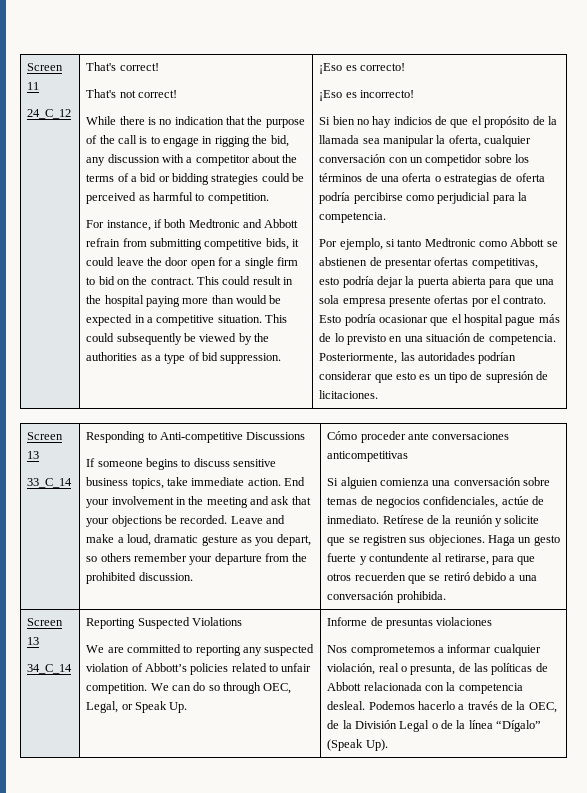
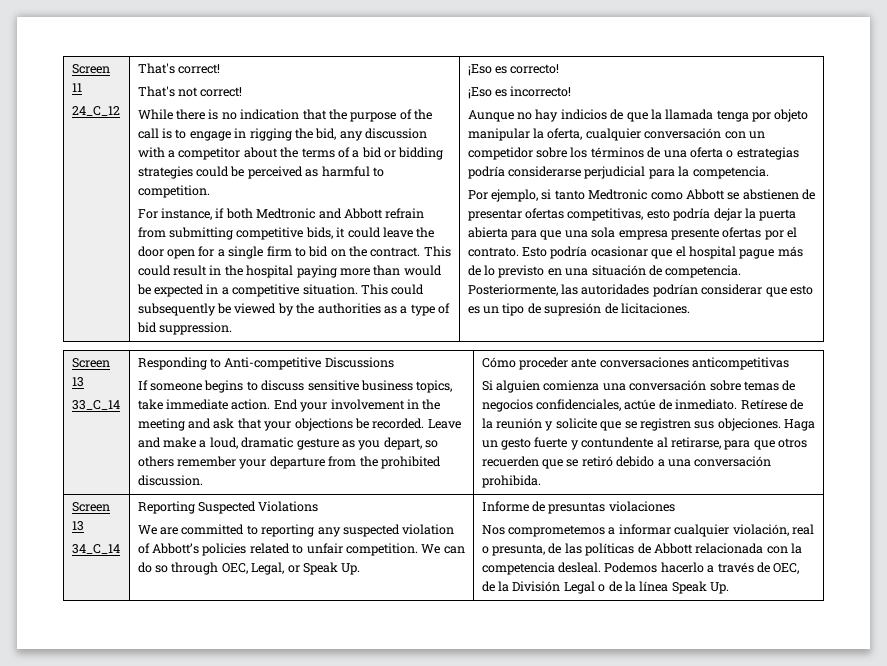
- Si bien no hay indicios de que el propósito de la llamada sea manipular la oferta, cualquier conversación con un competidor sobre los términos de una oferta o estrategias de oferta podría percibirse como perjudicial para la competencia.
+ Aunque no hay indicios de que la llamada tenga por objeto manipular la oferta, cualquier conversación con un competidor sobre los términos de una oferta o estrategias podría considerarse perjudicial para la competencia.
- Podemos hacerlo a través de la OEC, de la División Legal o de la línea “Dígalo” (Speak Up).
+ Podemos hacerlo a través de OEC, de la División Legal o de la línea Speak Up.

